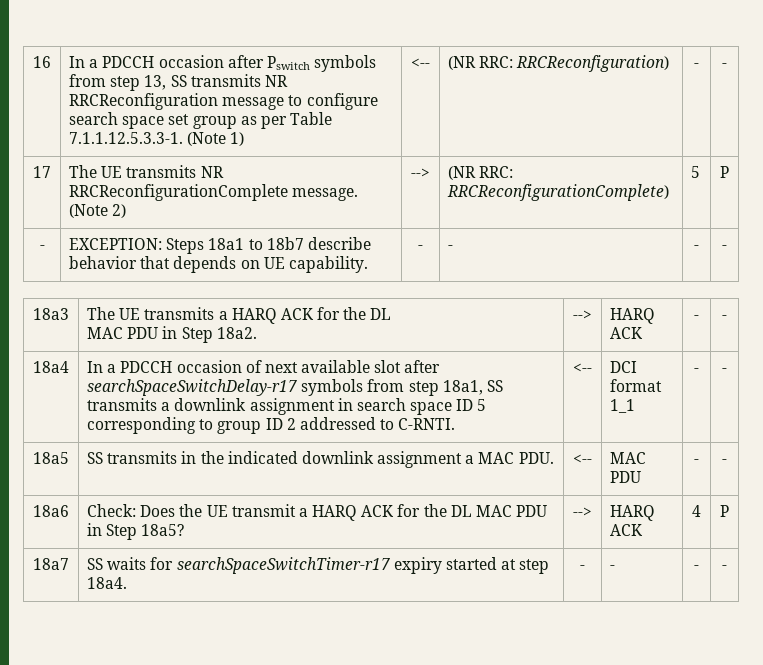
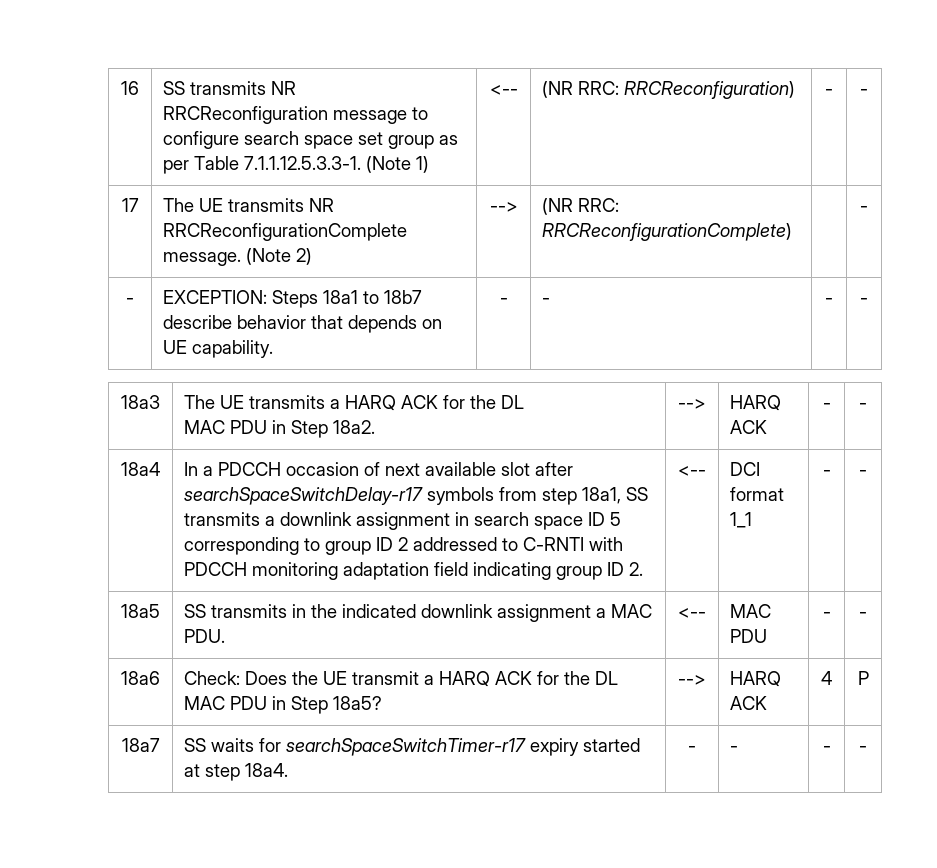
- 16 | In a PDCCH occasion after Pswitch symbols from step 13, SS transmits NR RRCReconfiguration message to configure search space set group as per Table 7.1.1.12.5.3.3-1. (Note 1) | <-- | (NR RRC: RRCReconfiguration) | - | -
+ 16 | SS transmits NR RRCReconfiguration message to configure search space set group as per Table 7.1.1.12.5.3.3-1. (Note 1) | <-- | (NR RRC: RRCReconfiguration) | - | -
- 17 | The UE transmits NR RRCReconfigurationComplete message. (Note 2) | --> | (NR RRC: RRCReconfigurationComplete) | 5 | P
+ 17 | The UE transmits NR RRCReconfigurationComplete message. (Note 2) | --> | (NR RRC: RRCReconfigurationComplete) | | -
- In a PDCCH occasion of next available slot after searchSpaceSwitchDelay-r17 symbols from step 18a1, SS transmits a downlink assignment in search space ID 5 corresponding to group ID 2 addressed to C-RNTI.
+ In a PDCCH occasion of next available slot after searchSpaceSwitchDelay-r17 symbols from step 18a1, SS transmits a downlink assignment in search space ID 5 corresponding to group ID 2 addressed to C-RNTI with PDCCH monitoring adaptation field indicating group ID 2.

